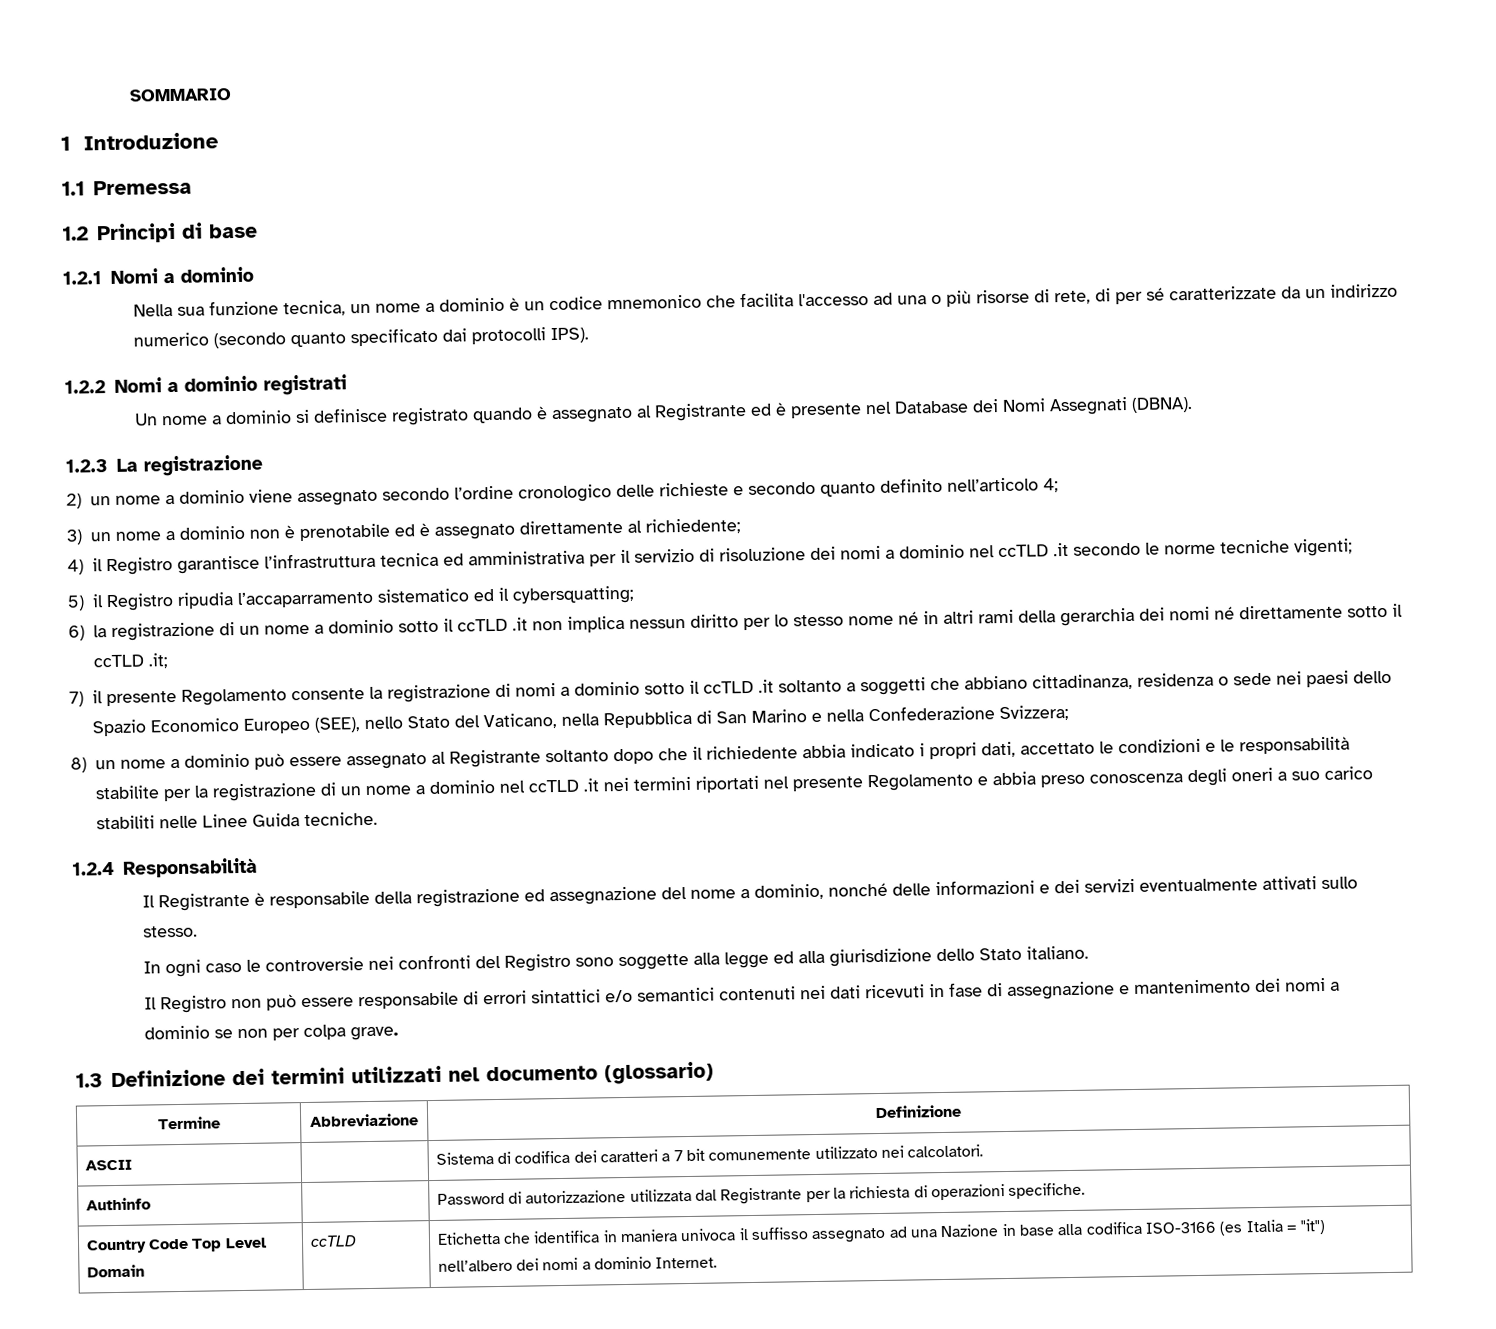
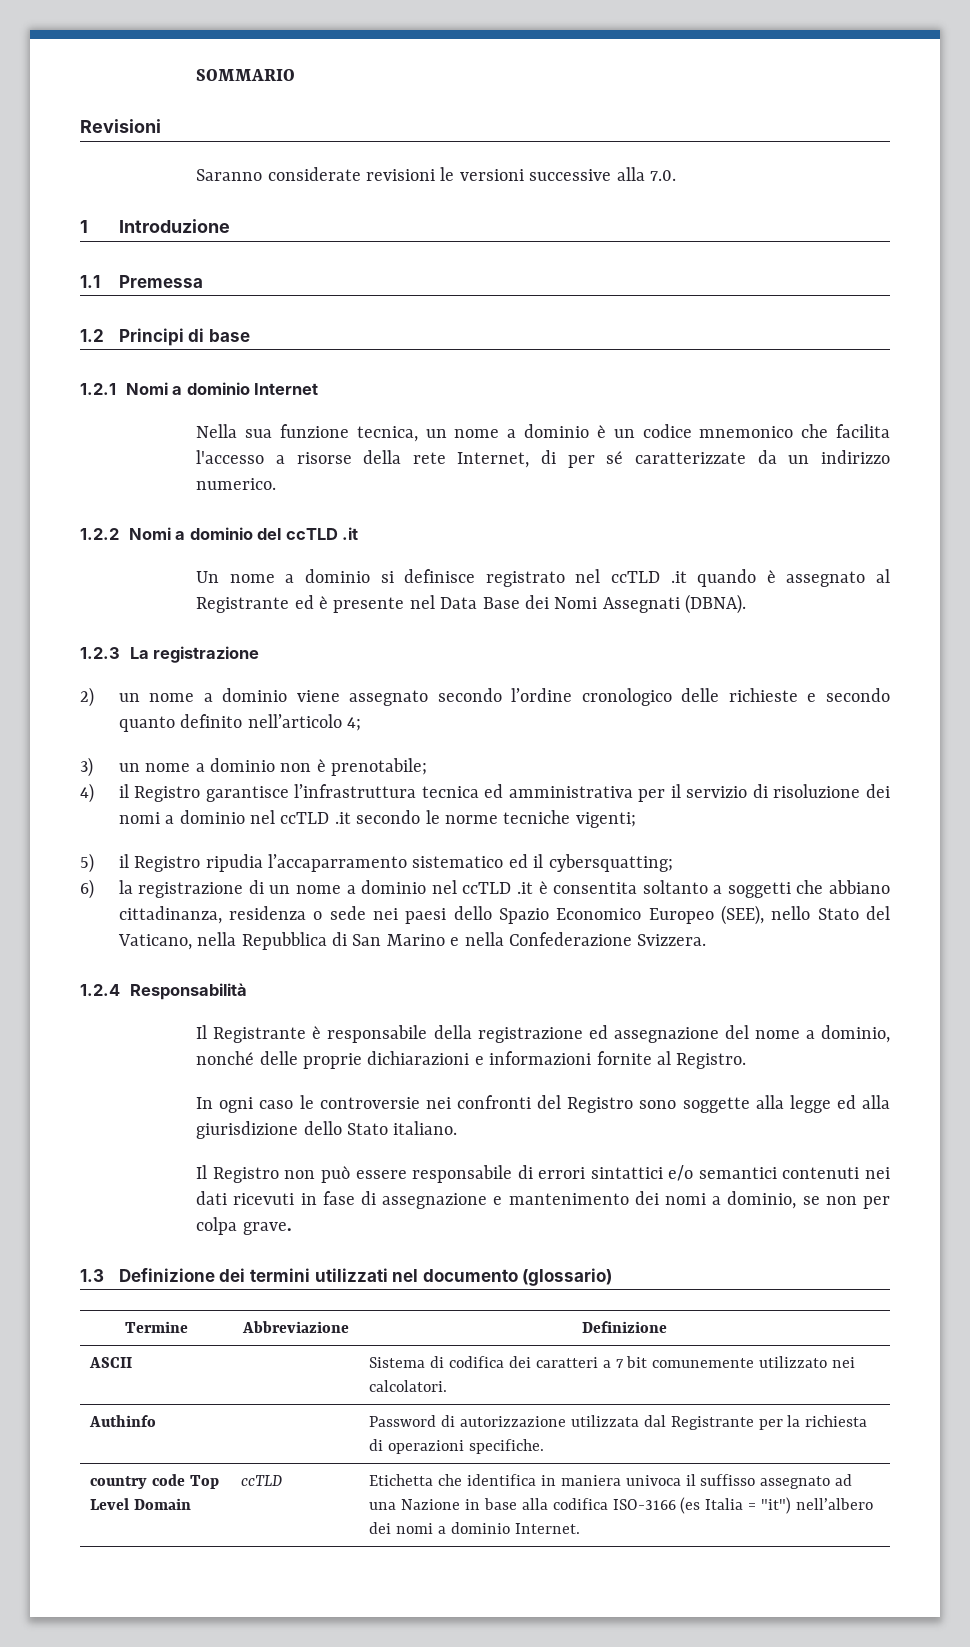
+ Revisioni
+ Saranno considerate revisioni le versioni successive alla 7.0.
- 1.2.1 Nomi a dominio
+ 1.2.1 Nomi a dominio Internet
- Nella sua funzione tecnica, un nome a dominio è un codice mnemonico che facilita l'accesso ad una o più risorse di rete, di per sé caratterizzate da un indirizzo numerico (secondo quanto specificato dai protocolli IPS).
+ Nella sua funzione tecnica, un nome a dominio è un codice mnemonico che facilita l'accesso a risorse della rete Internet, di per sé caratterizzate da un indirizzo numerico.
- 1.2.2 Nomi a dominio registrati
+ 1.2.2 Nomi a dominio del ccTLD .it
- Un nome a dominio si definisce registrato quando è assegnato al Registrante ed è presente nel Database dei Nomi Assegnati (DBNA).
+ Un nome a dominio si definisce registrato nel ccTLD .it quando è assegnato al Registrante ed è presente nel Data Base dei Nomi Assegnati (DBNA).
- 3) un nome a dominio non è prenotabile ed è assegnato direttamente al richiedente;
+ 3) un nome a dominio non è prenotabile;
- 6) la registrazione di un nome a dominio sotto il ccTLD .it non implica nessun diritto per lo stesso nome né in altri rami della gerarchia dei nomi né direttamente sotto il ccTLD .it;
- 7) il presente Regolamento consente la registrazione di nomi a dominio sotto il ccTLD .it soltanto a soggetti che abbiano cittadinanza, residenza o sede nei paesi dello Spazio Economico Europeo (SEE), nello Stato del Vaticano, nella Repubblica di San Marino e nella Confederazione Svizzera;
- 8) un nome a dominio può essere assegnato al Registrante soltanto dopo che il richiedente abbia indicato i propri dati, accettato le condizioni e le responsabilità stabilite per la registrazione di un nome a dominio nel ccTLD .it nei termini riportati nel presente Regolamento e abbia preso conoscenza degli oneri a suo carico stabiliti nelle Linee Guida tecniche.
+ 6) la registrazione di un nome a dominio nel ccTLD .it è consentita soltanto a soggetti che abbiano cittadinanza, residenza o sede nei paesi dello Spazio Economico Europeo (SEE), nello Stato del Vaticano, nella Repubblica di San Marino e nella Confederazione Svizzera.
- Il Registrante è responsabile della registrazione ed assegnazione del nome a dominio, nonché delle informazioni e dei servizi eventualmente attivati sullo stesso.
+ Il Registrante è responsabile della registrazione ed assegnazione del nome a dominio, nonché delle proprie dichiarazioni e informazioni fornite al Registro.
- Il Registro non può essere responsabile di errori sintattici e/o semantici contenuti nei dati ricevuti in fase di assegnazione e mantenimento dei nomi a dominio se non per colpa grave.
+ Il Registro non può essere responsabile di errori sintattici e/o semantici contenuti nei dati ricevuti in fase di assegnazione e mantenimento dei nomi a dominio, se non per colpa grave.
- Country Code Top Level Domain | ccTLD | Etichetta che identifica in maniera univoca il suffisso assegnato ad una Nazione in base alla codifica ISO-3166 (es Italia = "it") nell’albero dei nomi a dominio Internet.
+ country code Top Level Domain | ccTLD | Etichetta che identifica in maniera univoca il suffisso assegnato ad una Nazione in base alla codifica ISO-3166 (es Italia = "it") nell’albero dei nomi a dominio Internet.

